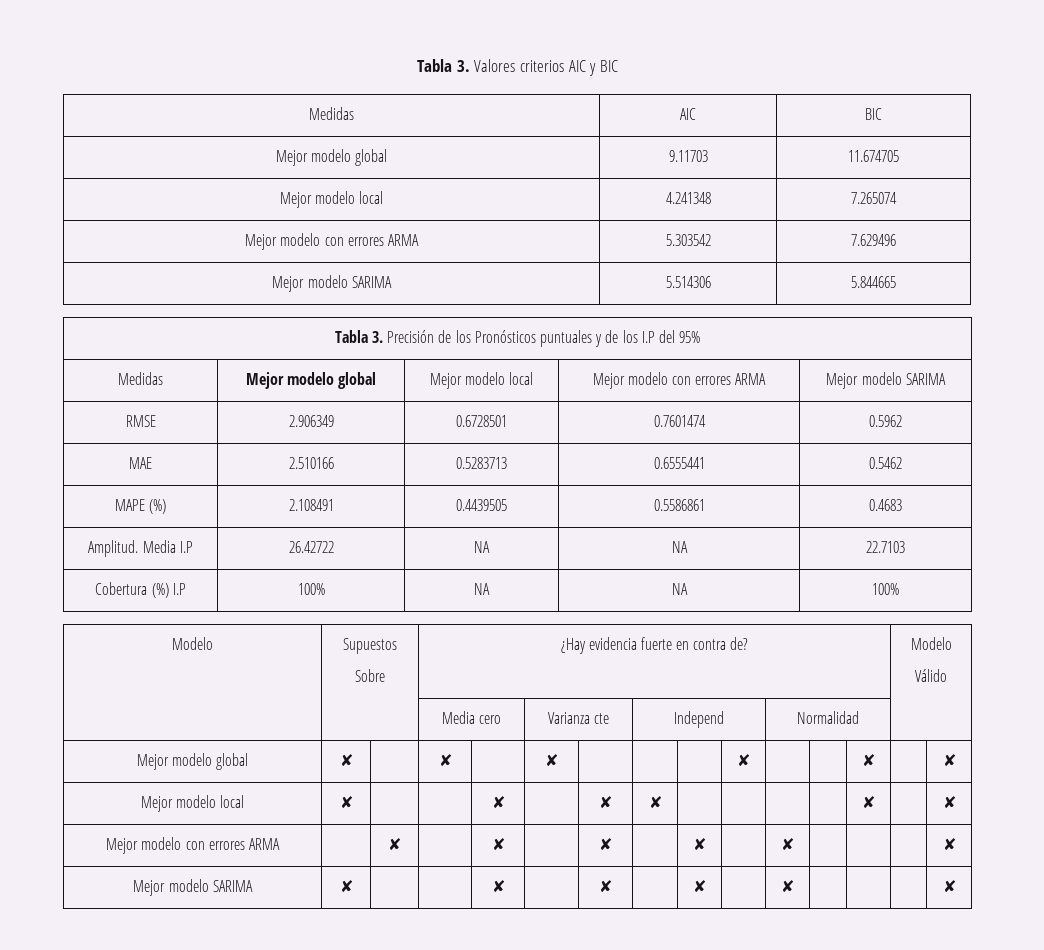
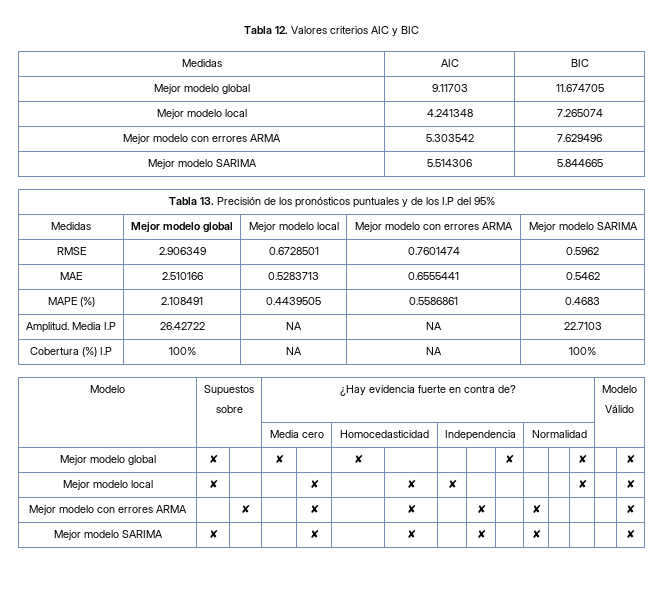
- Tabla 3. Valores criterios AIC y BIC
+ Tabla 12. Valores criterios AIC y BIC
- Tabla 3. Precisión de los Pronósticos puntuales y de los I.P del 95%
+ Tabla 13. Precisión de los pronósticos puntuales y de los I.P del 95%
  Modelo | Supuestos
- Sobre | ¿Hay evidencia fuerte en contra de? | Modelo
+ sobre | ¿Hay evidencia fuerte en contra de? | Modelo
- | | Media cero | Varianza cte | Independ | Normalidad |
+ | | Media cero | Homocedasticidad | Independencia | Normalidad |

